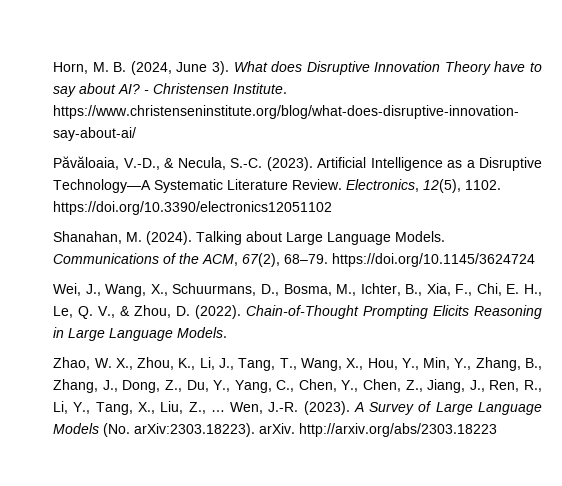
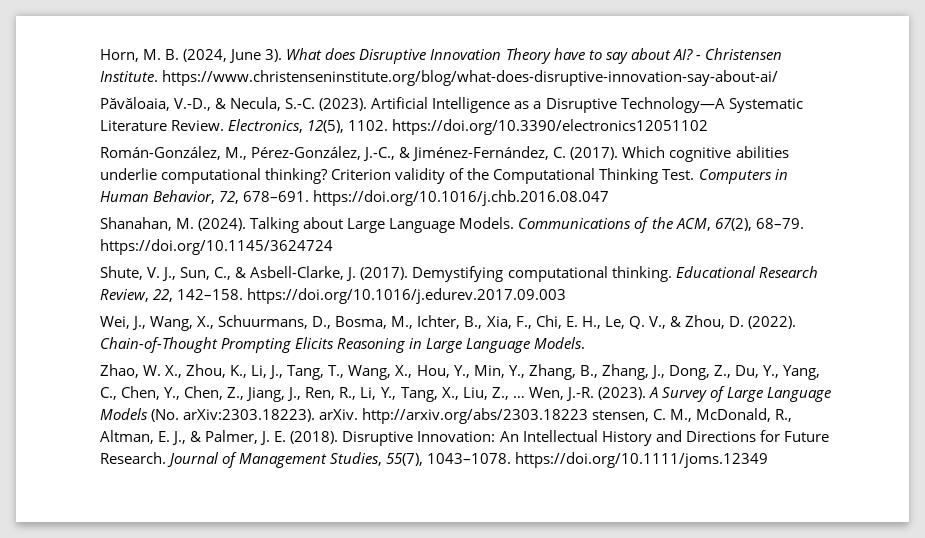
+ Román-González, M., Pérez-González, J.-C., & Jiménez-Fernández, C. (2017). Which cognitive abilities underlie computational thinking? Criterion validity of the Computational Thinking Test. Computers in Human Behavior, 72, 678–691. https://doi.org/10.1016/j.chb.2016.08.047
+ Shute, V. J., Sun, C., & Asbell-Clarke, J. (2017). Demystifying computational thinking. Educational Research Review, 22, 142–158. https://doi.org/10.1016/j.edurev.2017.09.003
- A Survey of Large Language Models (No. arXiv:2303.18223). arXiv. http://arxiv.org/abs/2303.18223
+ A Survey of Large Language Models (No. arXiv:2303.18223). arXiv. http://arxiv.org/abs/2303.18223 stensen, C. M., McDonald, R., Altman, E. J., & Palmer, J. E. (2018). Disruptive Innovation: An Intellectual History and Directions for Future Research. Journal of Management Studies, 55(7), 1043–1078. https://doi.org/10.1111/joms.12349

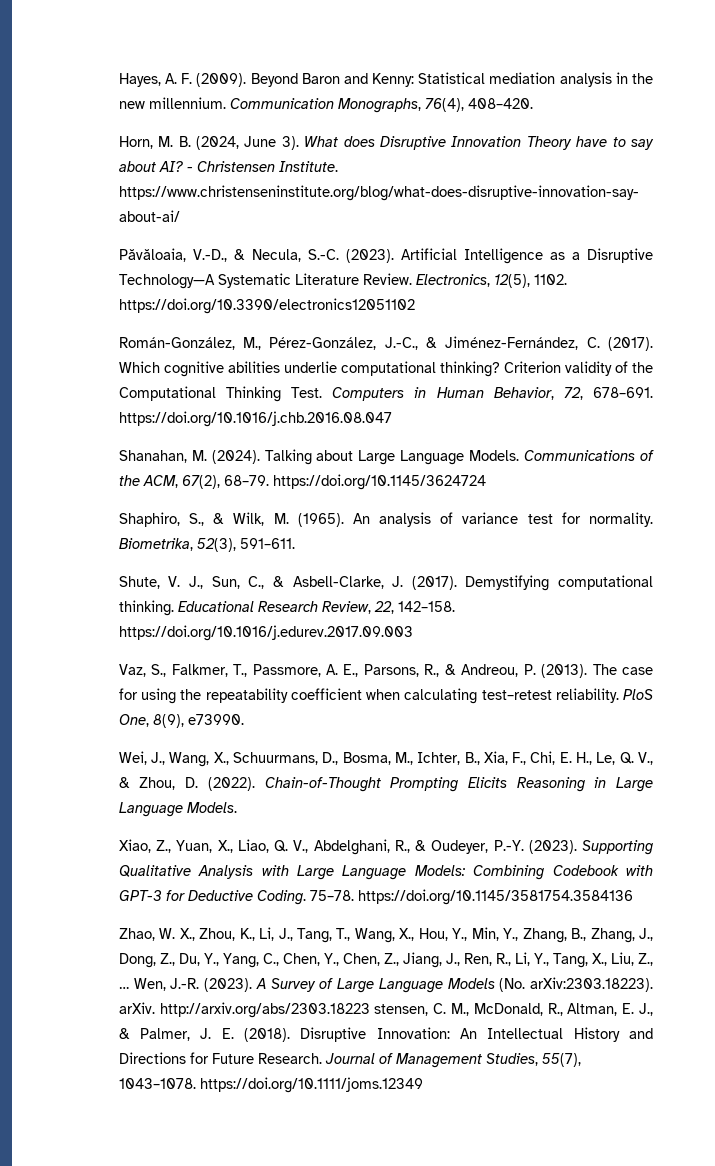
+ Hayes, A. F. (2009). Beyond Baron and Kenny: Statistical mediation analysis in the new millennium. Communication Monographs, 76(4), 408–420.
+ Shaphiro, S., & Wilk, M. (1965). An analysis of variance test for normality. Biometrika, 52(3), 591–611.
+ Vaz, S., Falkmer, T., Passmore, A. E., Parsons, R., & Andreou, P. (2013). The case for using the repeatability coefficient when calculating test–retest reliability. PloS One, 8(9), e73990.
+ Xiao, Z., Yuan, X., Liao, Q. V., Abdelghani, R., & Oudeyer, P.-Y. (2023). Supporting Qualitative Analysis with Large Language Models: Combining Codebook with GPT-3 for Deductive Coding. 75–78. https://doi.org/10.1145/3581754.3584136

